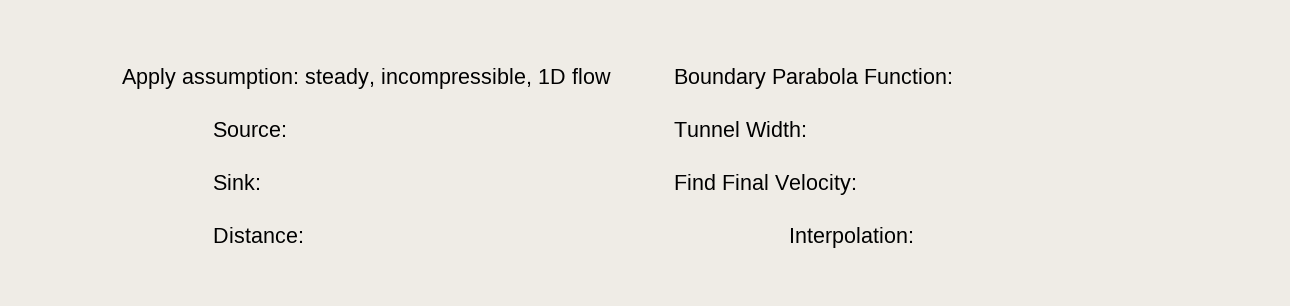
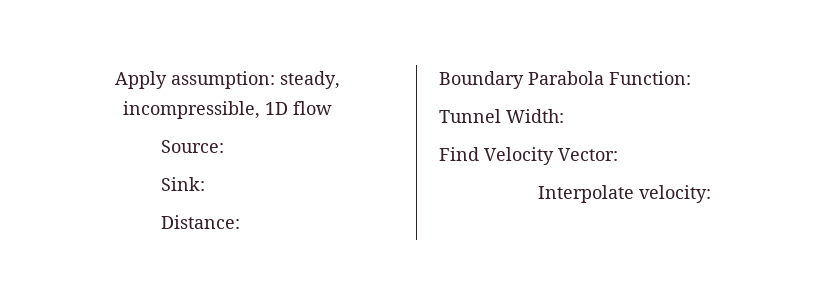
- Find Final Velocity:
- Interpolation:
+ Find Velocity Vector:
+ Interpolate velocity:

